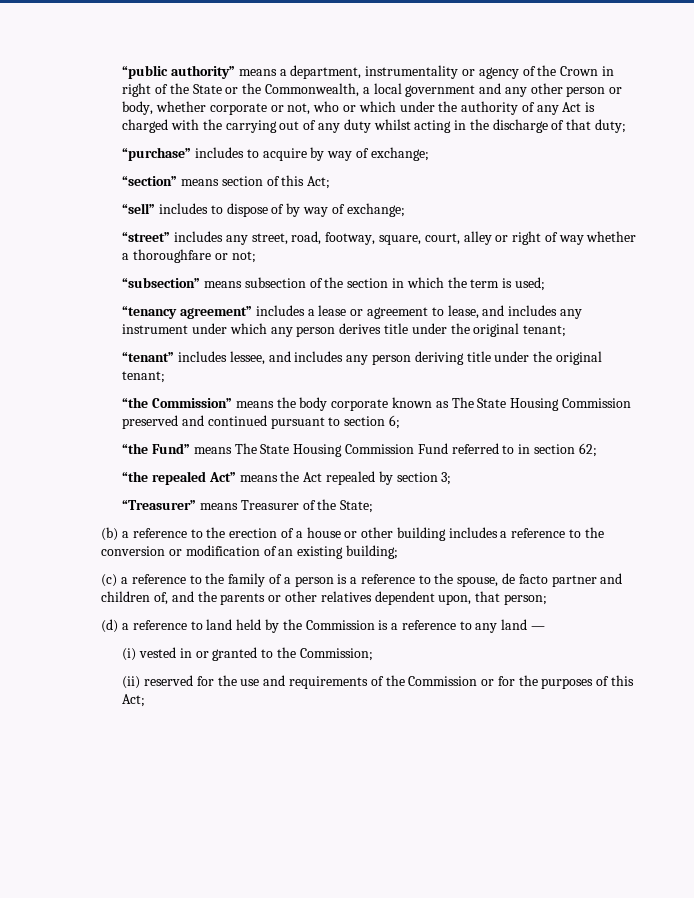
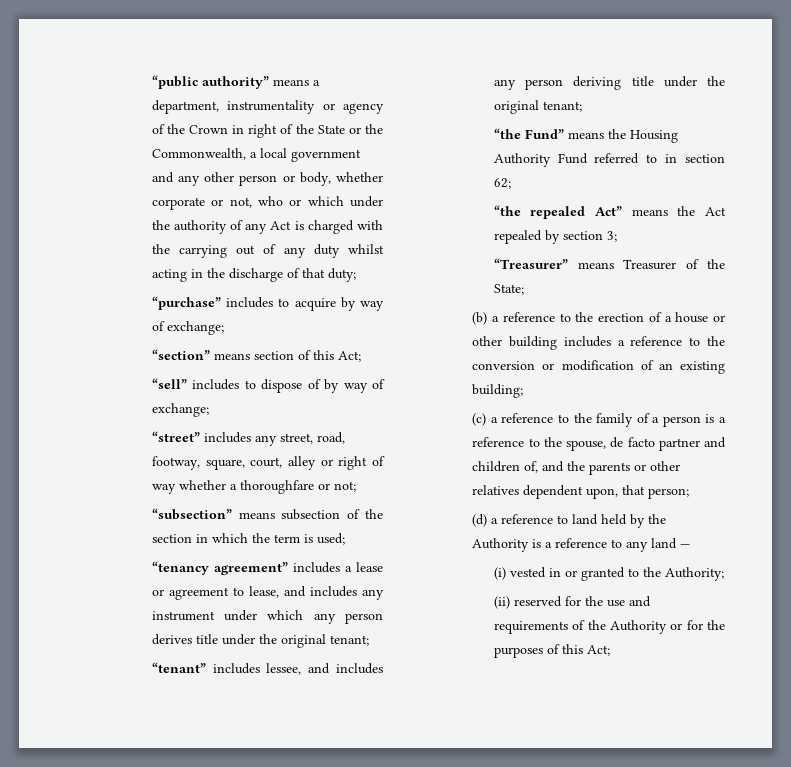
- “the Commission” means the body corporate known as The State Housing Commission preserved and continued pursuant to section 6;
- “the Fund” means The State Housing Commission Fund referred to in section 62;
+ “the Fund” means the Housing Authority Fund referred to in section 62;
- (d) a reference to land held by the Commission is a reference to any land —
+ (d) a reference to land held by the Authority is a reference to any land —
- (i) vested in or granted to the Commission;
+ (i) vested in or granted to the Authority;
- (ii) reserved for the use and requirements of the Commission or for the purposes of this Act;
+ (ii) reserved for the use and requirements of the Authority or for the purposes of this Act;

